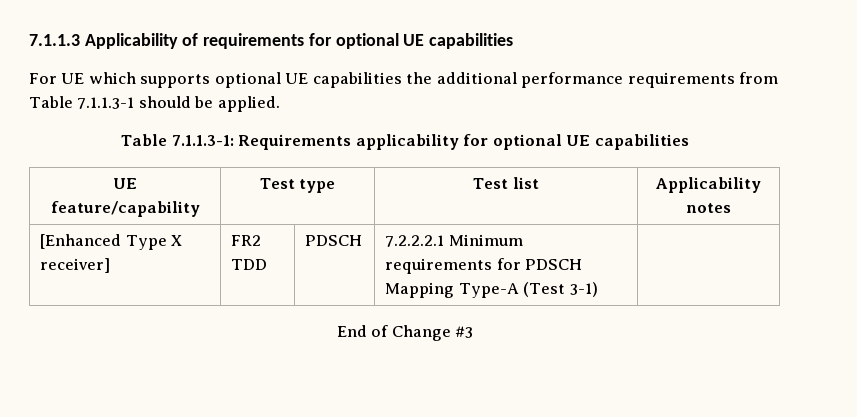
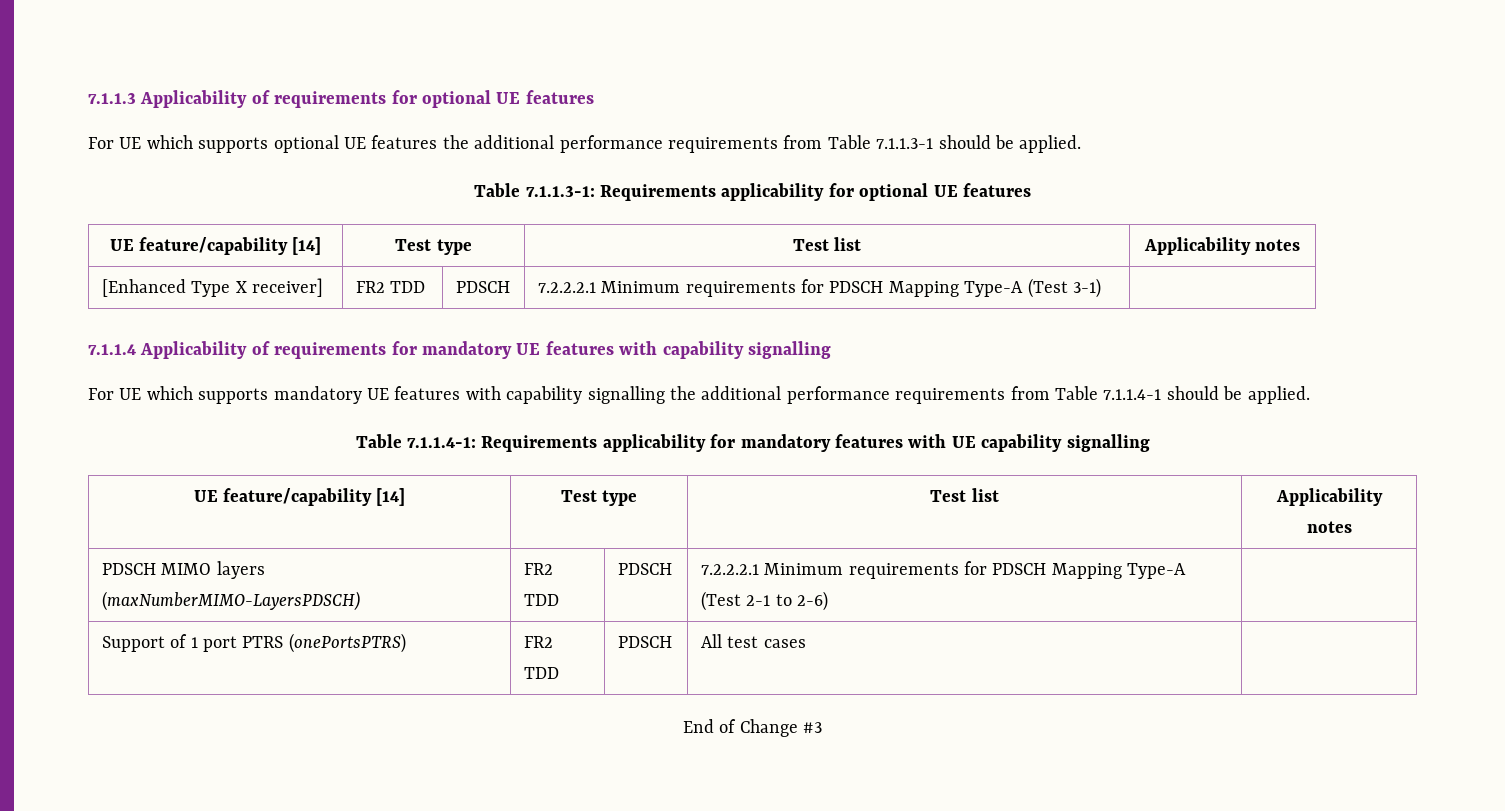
- 7.1.1.3 Applicability of requirements for optional UE capabilities
+ 7.1.1.3 Applicability of requirements for optional UE features
- For UE which supports optional UE capabilities the additional performance requirements from Table 7.1.1.3-1 should be applied.
+ For UE which supports optional UE features the additional performance requirements from Table 7.1.1.3-1 should be applied.
- Table 7.1.1.3-1: Requirements applicability for optional UE capabilities
- UE feature/capability | Test type | Test list | Applicability notes
+ Table 7.1.1.3-1: Requirements applicability for optional UE features
+ UE feature/capability [14] | Test type | Test list | Applicability notes
+ 7.1.1.4 Applicability of requirements for mandatory UE features with capability signalling
+ For UE which supports mandatory UE features with capability signalling the additional performance requirements from Table 7.1.1.4-1 should be applied.
+ Table 7.1.1.4-1: Requirements applicability for mandatory features with UE capability signalling
+ UE feature/capability [14] | Test type | Test list | Applicability notes
+ PDSCH MIMO layers (maxNumberMIMO-LayersPDSCH) | FR2 TDD | PDSCH | 7.2.2.2.1 Minimum requirements for PDSCH Mapping Type-A (Test 2-1 to 2-6) |
+ Support of 1 port PTRS (onePortsPTRS) | FR2 TDD | PDSCH | All test cases |

